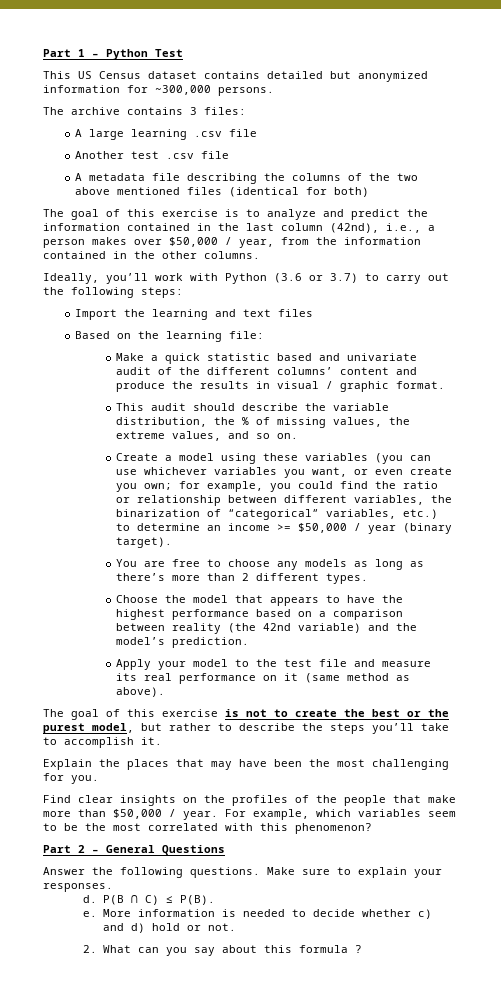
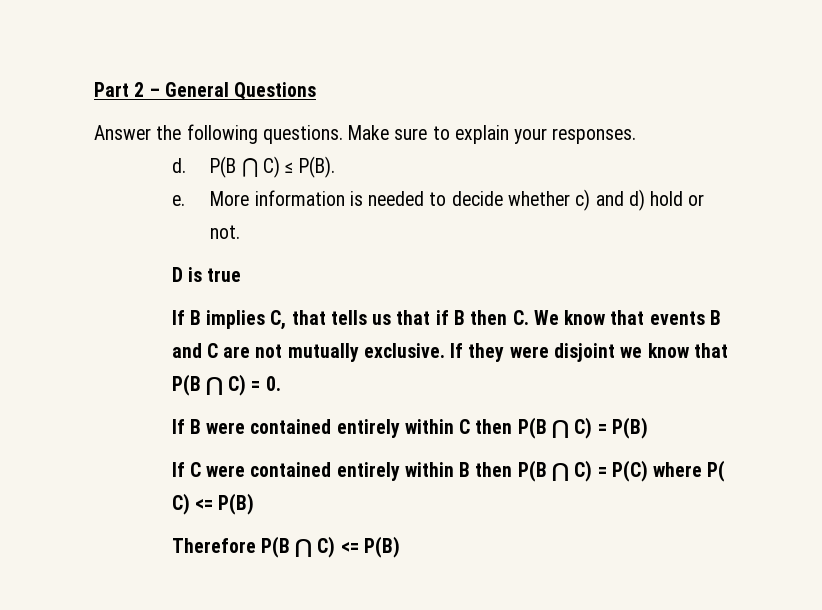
- Part 1 – Python Test
- This US Census dataset contains detailed but anonymized information for ~300,000 persons.
- The archive contains 3 files:
- A large learning .csv file
- Another test .csv file
- A metadata file describing the columns of the two above mentioned files (identical for both)
- The goal of this exercise is to analyze and predict the information contained in the last column (42nd), i.e., a person makes over $50,000 / year, from the information contained in the other columns.
- Ideally, you’ll work with Python (3.6 or 3.7) to carry out the following steps:
- Import the learning and text files
- Based on the learning file:
- Make a quick statistic based and univariate audit of the different columns’ content and produce the results in visual / graphic format.
- This audit should describe the variable distribution, the % of missing values, the extreme values, and so on.
- Create a model using these variables (you can use whichever variables you want, or even create you own; for example, you could find the ratio or relationship between different variables, the binarization of “categorical” variables, etc.) to determine an income >= $50,000 / year (binary target).
- You are free to choose any models as long as there’s more than 2 different types.
- Choose the model that appears to have the highest performance based on a comparison between reality (the 42nd variable) and the model’s prediction.
- Apply your model to the test file and measure its real performance on it (same method as above).
- The goal of this exercise is not to create the best or the purest model, but rather to describe the steps you’ll take to accomplish it.
- Explain the places that may have been the most challenging for you.
- Find clear insights on the profiles of the people that make more than $50,000 / year. For example, which variables seem to be the most correlated with this phenomenon?
- 2. What can you say about this formula ?
+ D is true
+ If B implies C, that tells us that if B then C. We know that events B and C are not mutually exclusive. If they were disjoint we know that P(B ⋂ C) = 0.
+ If B were contained entirely within C then P(B ⋂ C) = P(B)
+ If C were contained entirely within B then P(B ⋂ C) = P(C) where P( C) <= P(B)
+ Therefore P(B ⋂ C) <= P(B)

